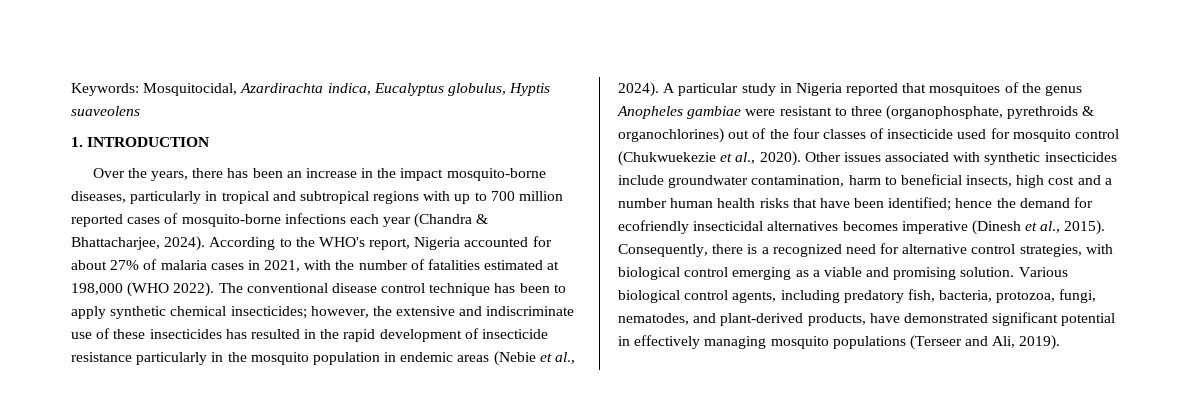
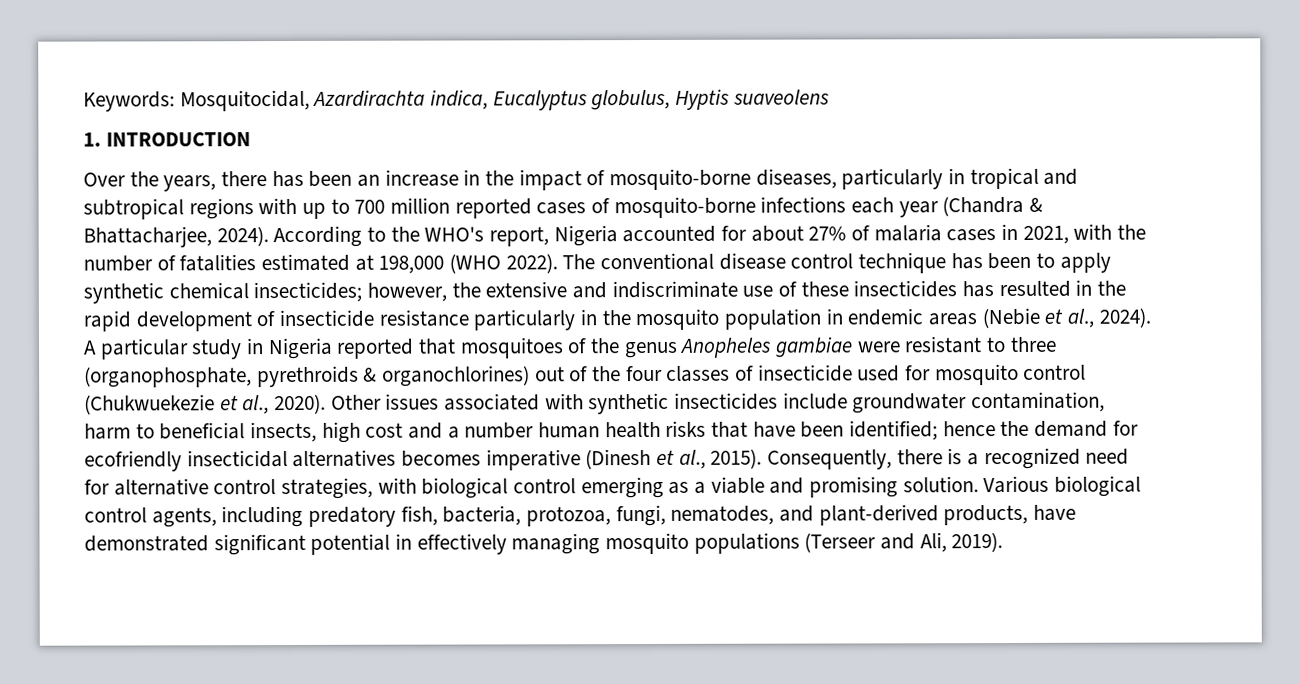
- Over the years, there has been an increase in the impact mosquito-borne diseases, particularly in tropical and subtropical regions with up to 700 million reported cases of mosquito-borne infections each year (Chandra & Bhattacharjee, 2024).
+ Over the years, there has been an increase in the impact of mosquito-borne diseases, particularly in tropical and subtropical regions with up to 700 million reported cases of mosquito-borne infections each year (Chandra & Bhattacharjee, 2024).

